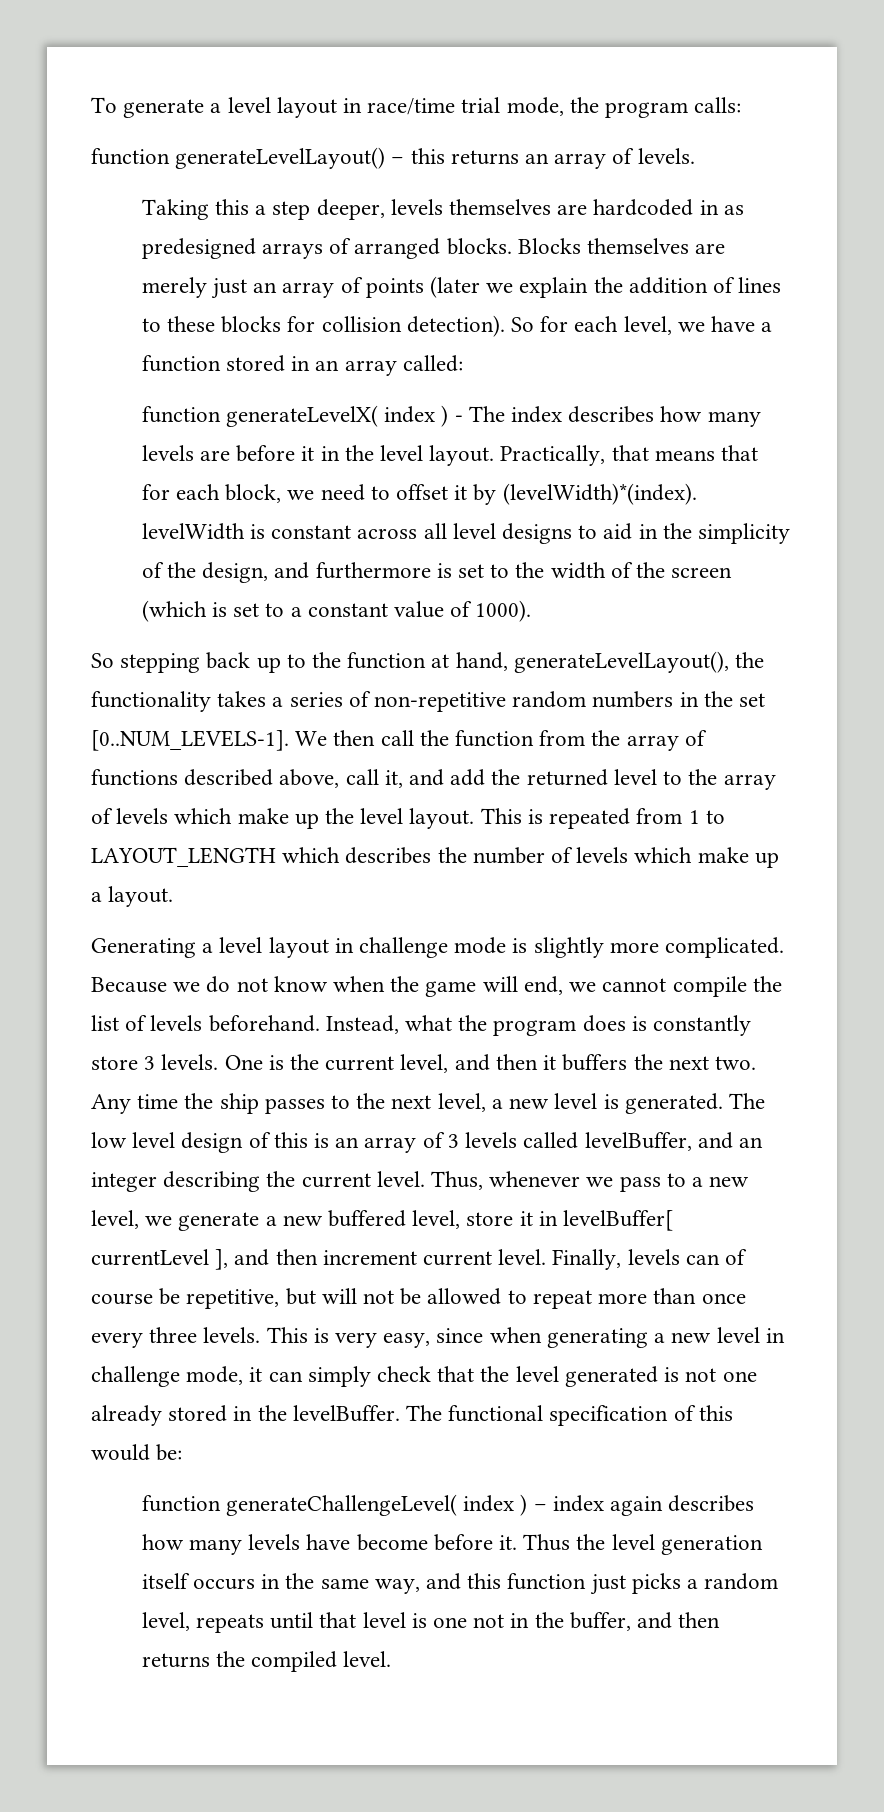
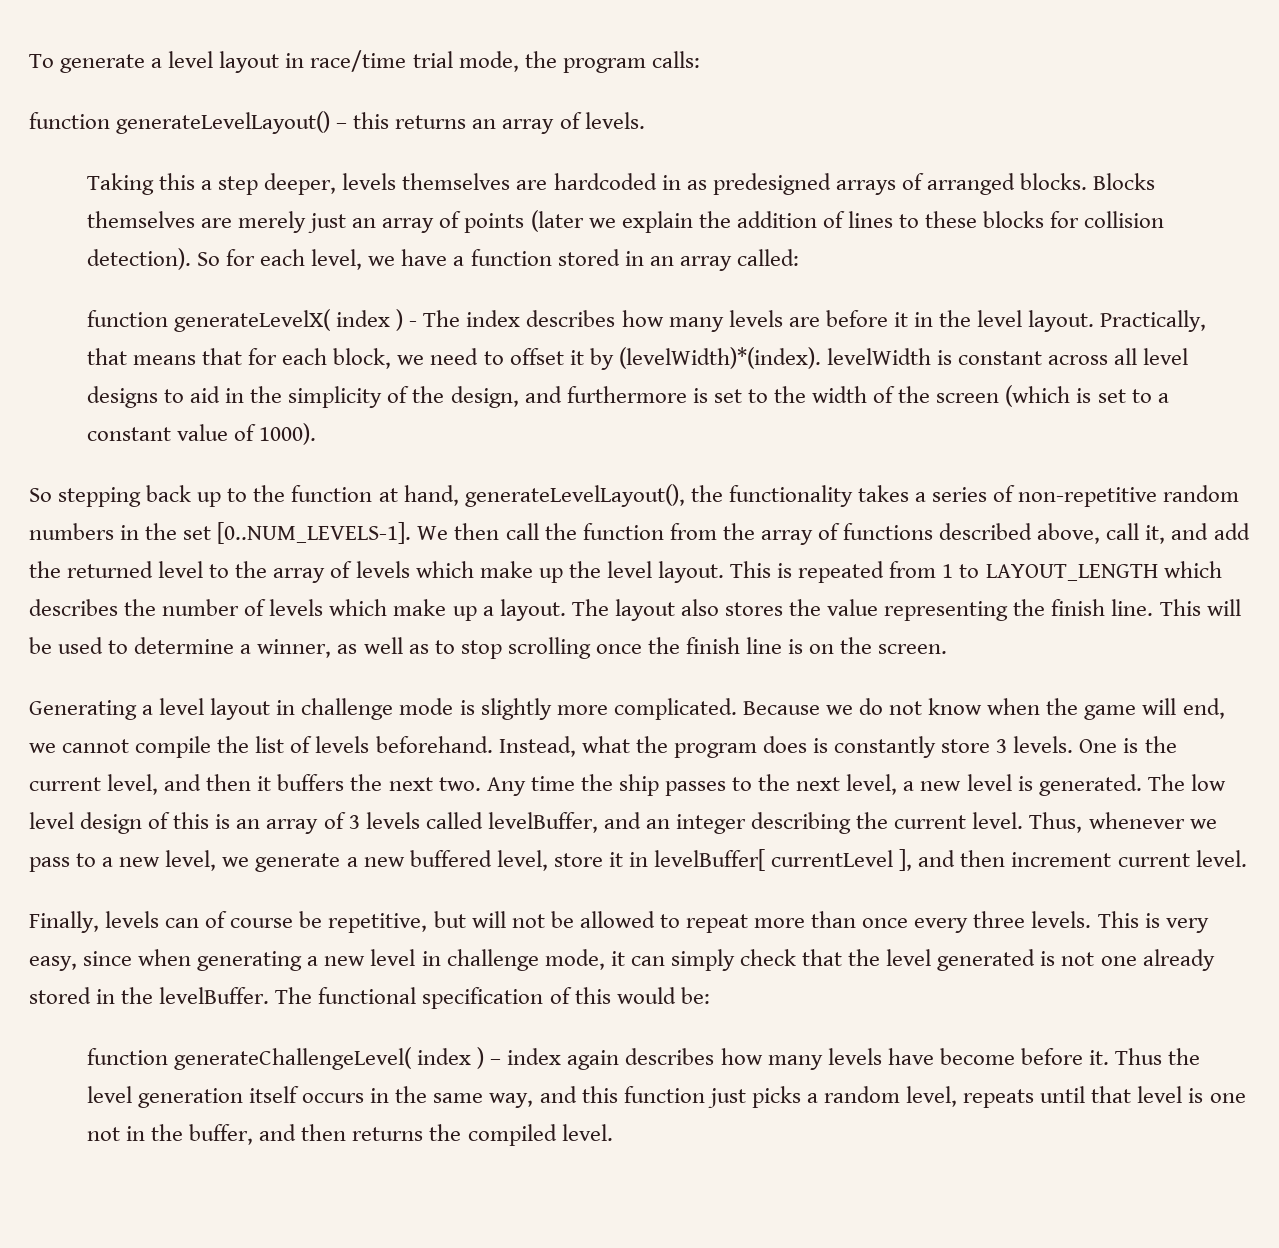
+ The layout also stores the value representing the finish line. This will be used to determine a winner, as well as to stop scrolling once the finish line is on the screen.
- Thus, whenever we pass to a new level, we generate a new buffered level, store it in levelBuffer[ currentLevel ], and then increment current level. Finally, levels can of course be repetitive, but will not be allowed to repeat more than once every three levels.
+ Thus, whenever we pass to a new level, we generate a new buffered level, store it in levelBuffer[ currentLevel ], and then increment current level.
+ Finally, levels can of course be repetitive, but will not be allowed to repeat more than once every three levels.

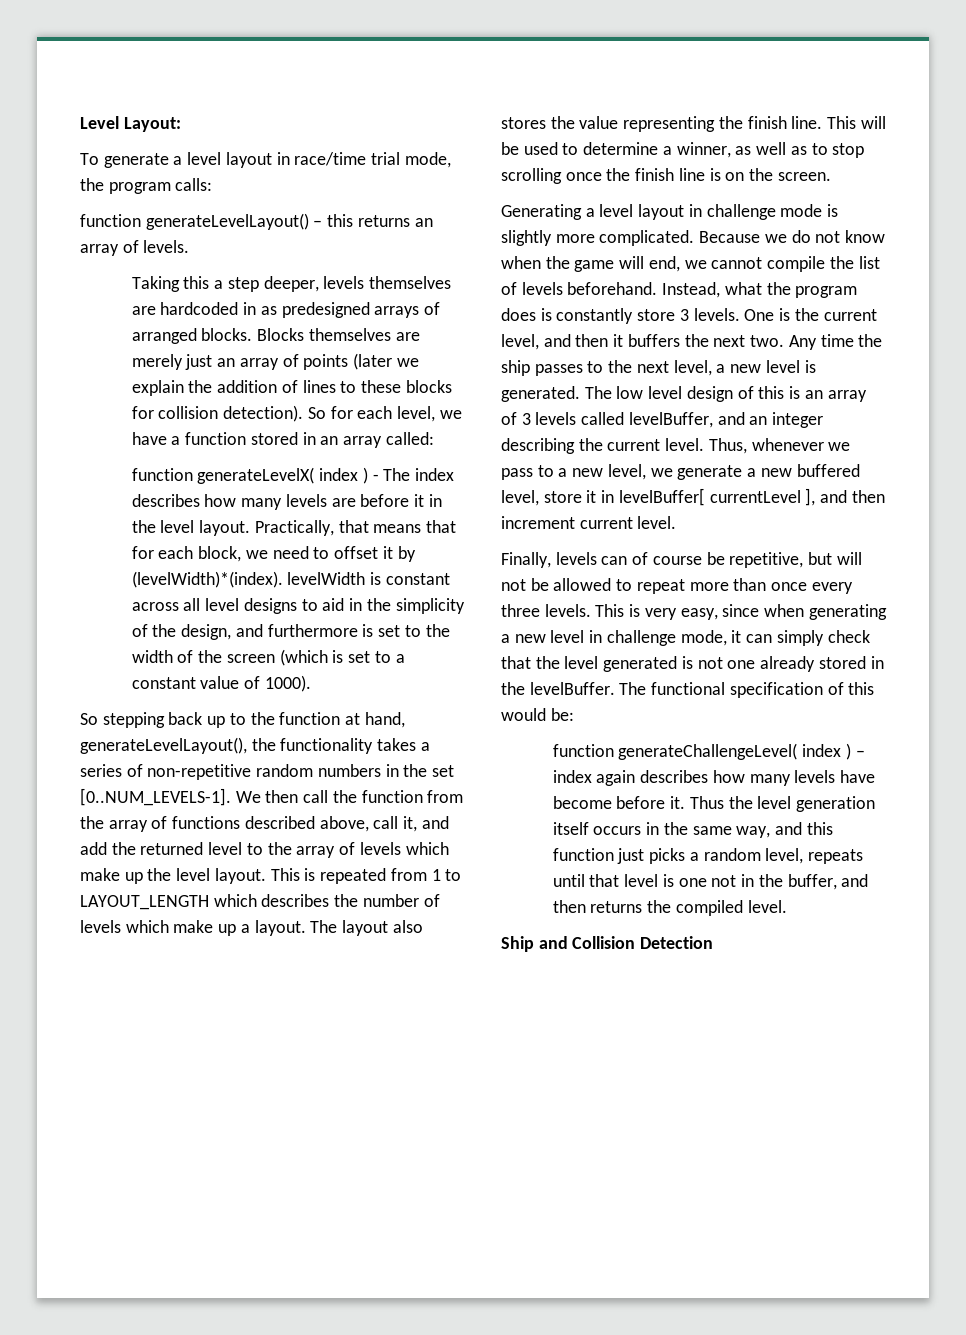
+ Level Layout:
+ Ship and Collision Detection

